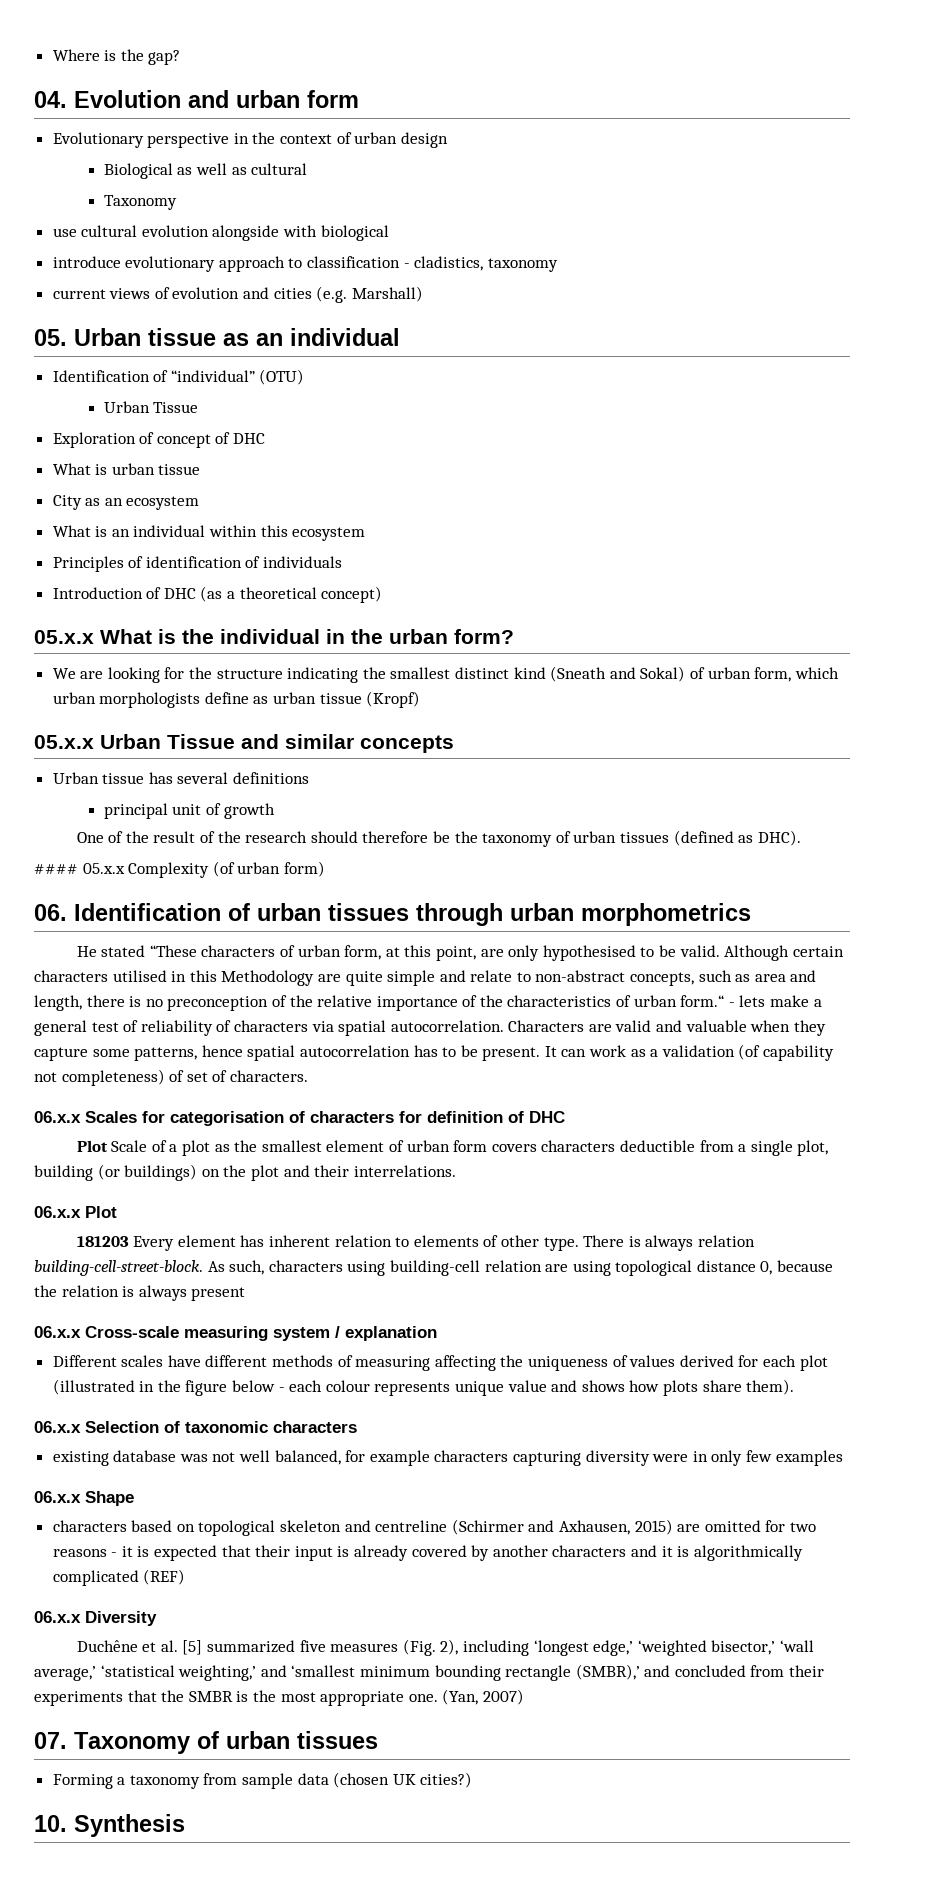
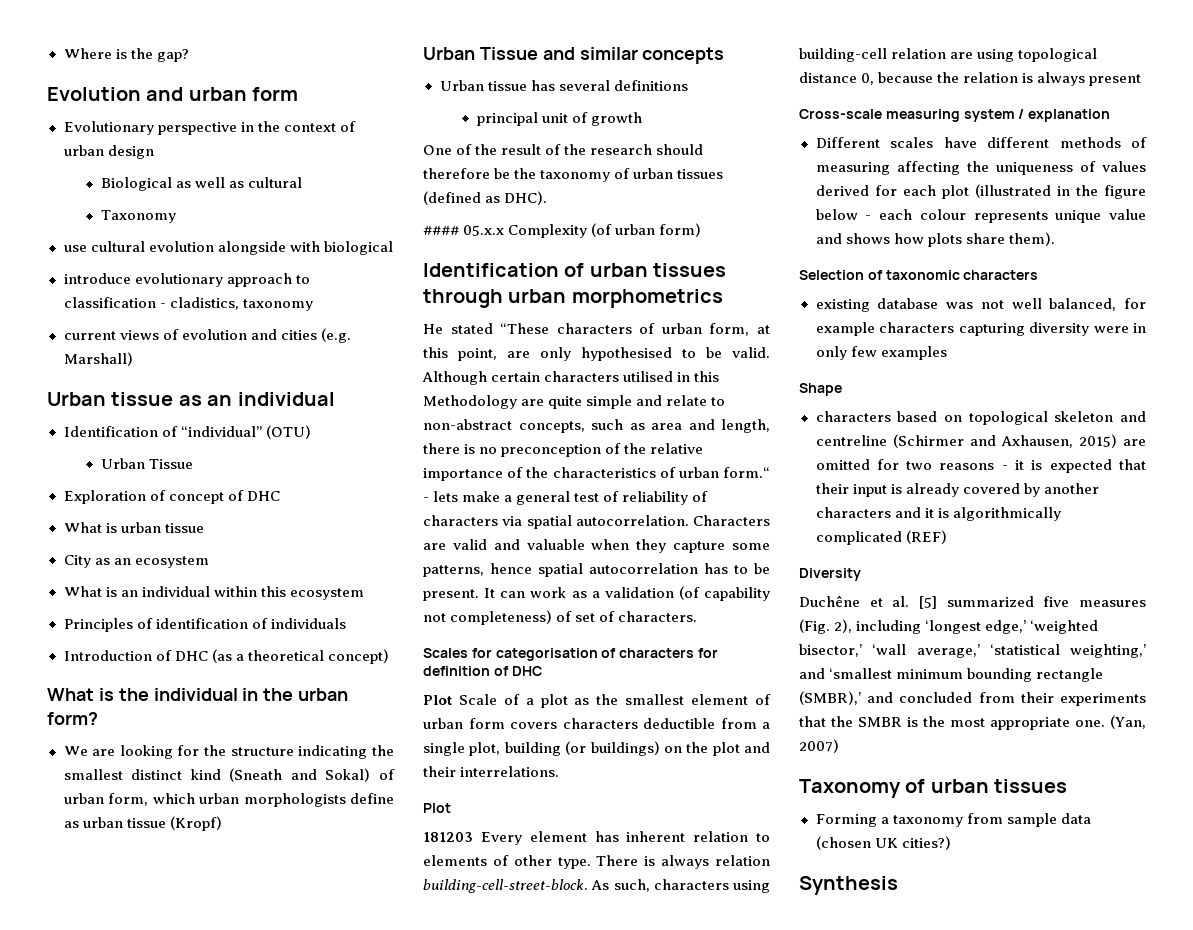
- 04. Evolution and urban form
+ Evolution and urban form
- 05. Urban tissue as an individual
+ Urban tissue as an individual
- 05.x.x What is the individual in the urban form?
+ What is the individual in the urban form?
- 05.x.x Urban Tissue and similar concepts
+ Urban Tissue and similar concepts
- 06. Identification of urban tissues through urban morphometrics
+ Identification of urban tissues through urban morphometrics
- 06.x.x Scales for categorisation of characters for definition of DHC
+ Scales for categorisation of characters for definition of DHC
  Plot Scale of a plot as the smallest element of urban form covers characters deductible from a single plot, building (or buildings) on the plot and their interrelations.
- 06.x.x Plot
+ Plot
- 06.x.x Cross-scale measuring system / explanation
+ Cross-scale measuring system / explanation
- 06.x.x Selection of taxonomic characters
+ Selection of taxonomic characters
- 06.x.x Shape
+ Shape
- 06.x.x Diversity
+ Diversity
- 07. Taxonomy of urban tissues
+ Taxonomy of urban tissues
- 10. Synthesis
+ Synthesis

